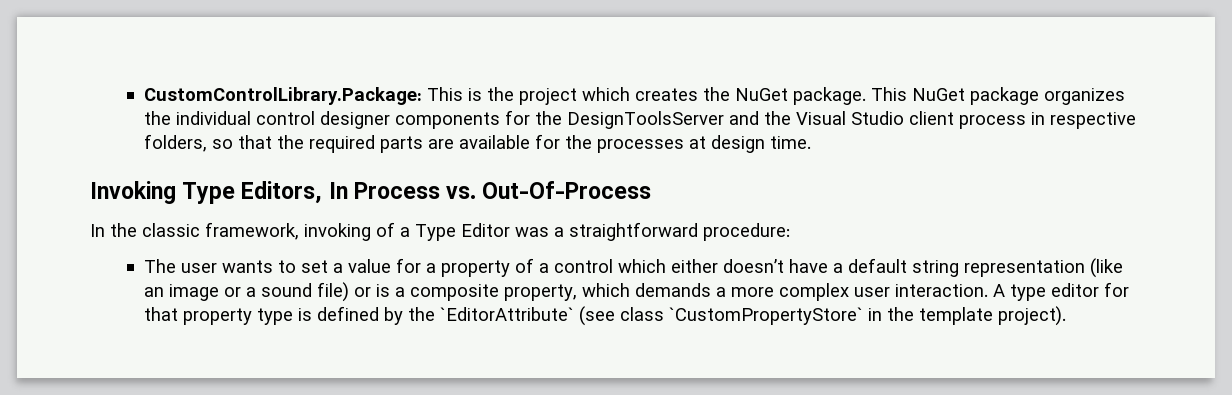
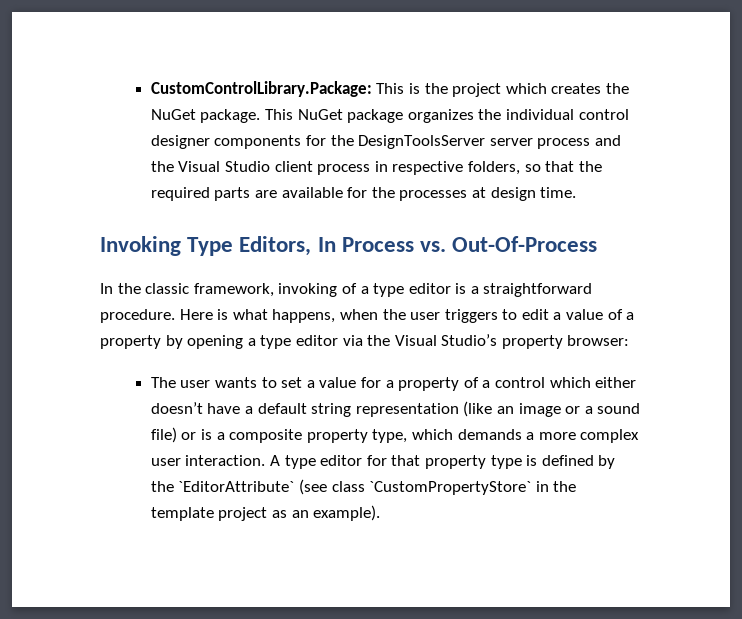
- This NuGet package organizes the individual control designer components for the DesignToolsServer and the Visual Studio client process in respective folders, so that the required parts are available for the processes at design time.
+ This NuGet package organizes the individual control designer components for the DesignToolsServer server process and the Visual Studio client process in respective folders, so that the required parts are available for the processes at design time.
- In the classic framework, invoking of a Type Editor was a straightforward procedure:
+ In the classic framework, invoking of a type editor is a straightforward procedure. Here is what happens, when the user triggers to edit a value of a property by opening a type editor via the Visual Studio’s property browser:
- The user wants to set a value for a property of a control which either doesn’t have a default string representation (like an image or a sound file) or is a composite property, which demands a more complex user interaction.
+ The user wants to set a value for a property of a control which either doesn’t have a default string representation (like an image or a sound file) or is a composite property type, which demands a more complex user interaction.
- A type editor for that property type is defined by the `EditorAttribute` (see class `CustomPropertyStore` in the template project).
+ A type editor for that property type is defined by the `EditorAttribute` (see class `CustomPropertyStore` in the template project as an example).

